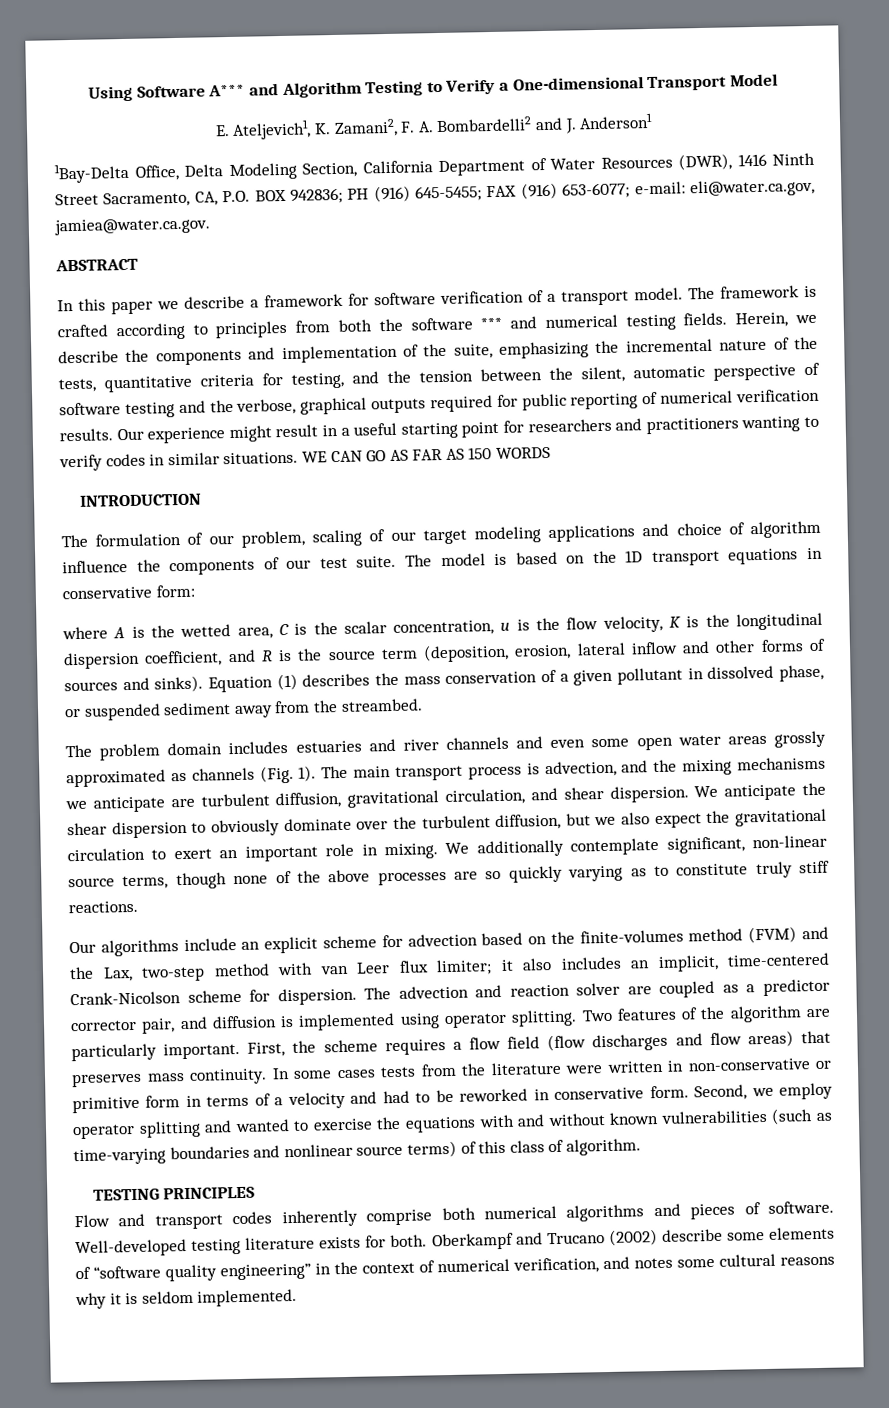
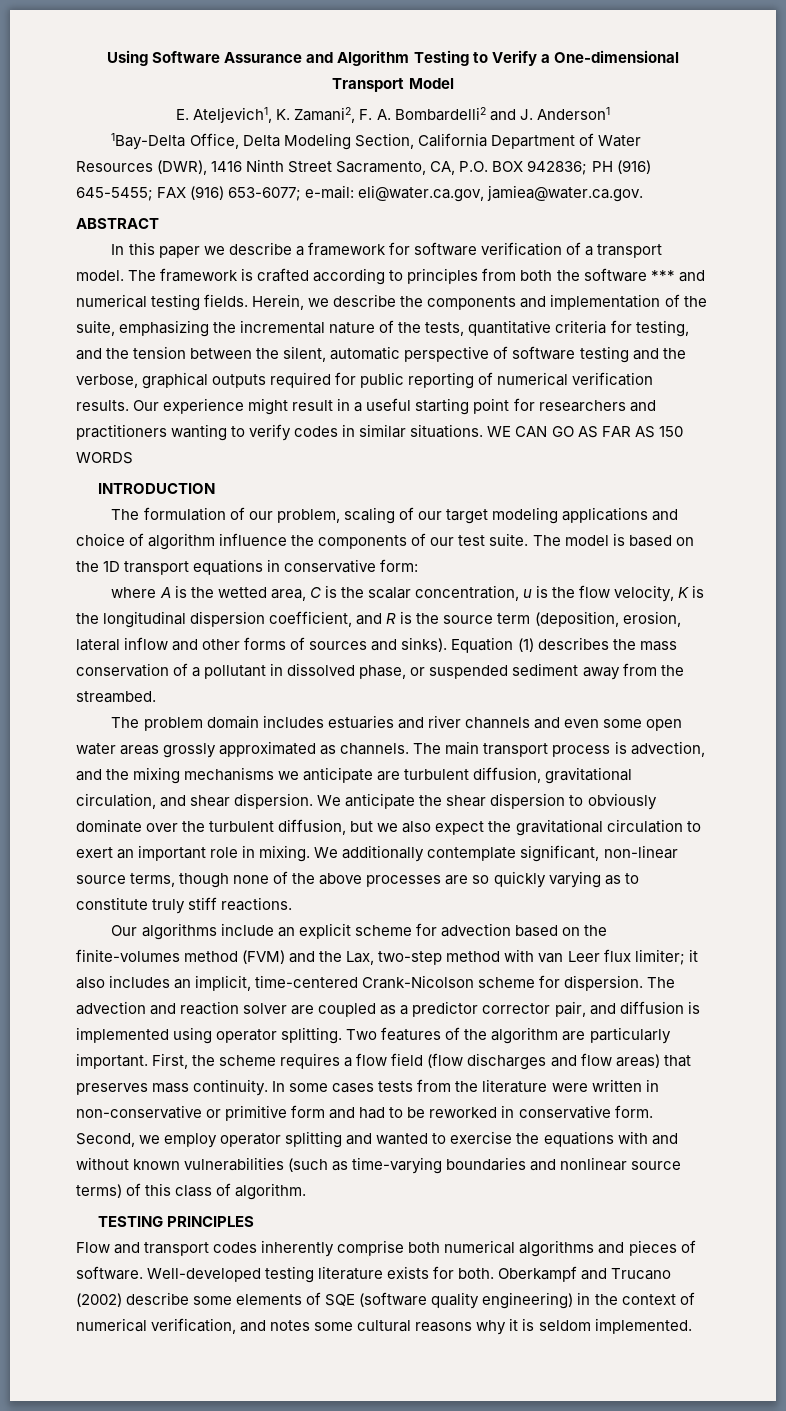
- Using Software A*** and Algorithm Testing to Verify a One-dimensional Transport Model
+ Using Software Assurance and Algorithm Testing to Verify a One-dimensional Transport Model
- Equation (1) describes the mass conservation of a given pollutant in dissolved phase, or suspended sediment away from the streambed.
+ Equation (1) describes the mass conservation of a pollutant in dissolved phase, or suspended sediment away from the streambed.
- The problem domain includes estuaries and river channels and even some open water areas grossly approximated as channels (Fig. 1).
+ The problem domain includes estuaries and river channels and even some open water areas grossly approximated as channels.
- In some cases tests from the literature were written in non-conservative or primitive form in terms of a velocity and had to be reworked in conservative form.
+ In some cases tests from the literature were written in non-conservative or primitive form and had to be reworked in conservative form.
- Oberkampf and Trucano (2002) describe some elements of “software quality engineering” in the context of numerical verification, and notes some cultural reasons why it is seldom implemented.
+ Oberkampf and Trucano (2002) describe some elements of SQE (software quality engineering) in the context of numerical verification, and notes some cultural reasons why it is seldom implemented.

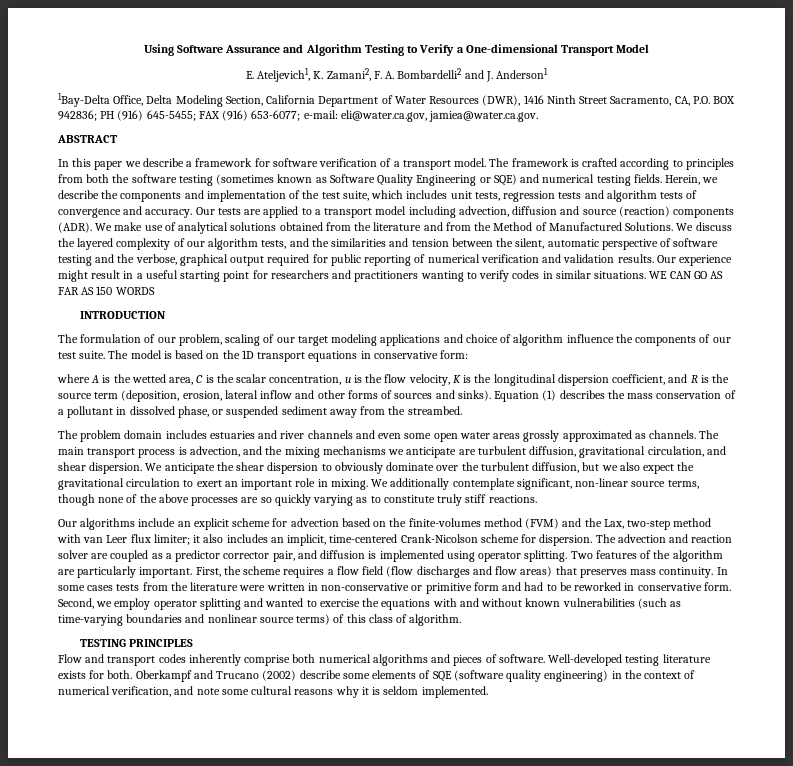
- The framework is crafted according to principles from both the software *** and numerical testing fields.
+ The framework is crafted according to principles from both the software testing (sometimes known as Software Quality Engineering or SQE) and numerical testing fields.
- Herein, we describe the components and implementation of the suite, emphasizing the incremental nature of the tests, quantitative criteria for testing, and the tension between the silent, automatic perspective of software testing and the verbose, graphical outputs required for public reporting of numerical verification results.
+ Herein, we describe the components and implementation of the test suite, which includes unit tests, regression tests and algorithm tests of convergence and accuracy. Our tests are applied to a transport model including advection, diffusion and source (reaction) components (ADR). We make use of analytical solutions obtained from the literature and from the Method of Manufactured Solutions. We discuss the layered complexity of our algorithm tests, and the similarities and tension between the silent, automatic perspective of software testing and the verbose, graphical output required for public reporting of numerical verification and validation results.
- Oberkampf and Trucano (2002) describe some elements of SQE (software quality engineering) in the context of numerical verification, and notes some cultural reasons why it is seldom implemented.
+ Oberkampf and Trucano (2002) describe some elements of SQE (software quality engineering) in the context of numerical verification, and note some cultural reasons why it is seldom implemented.

